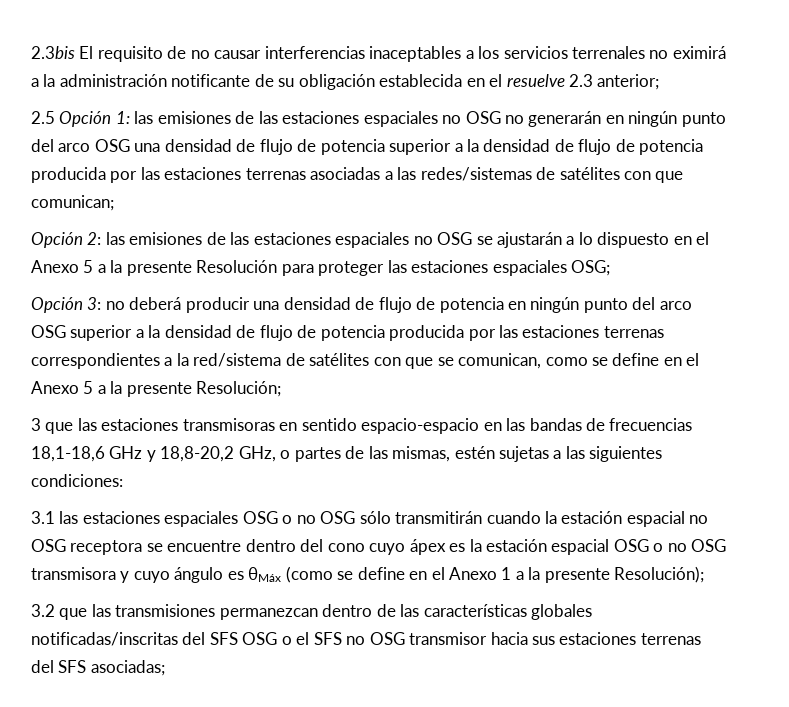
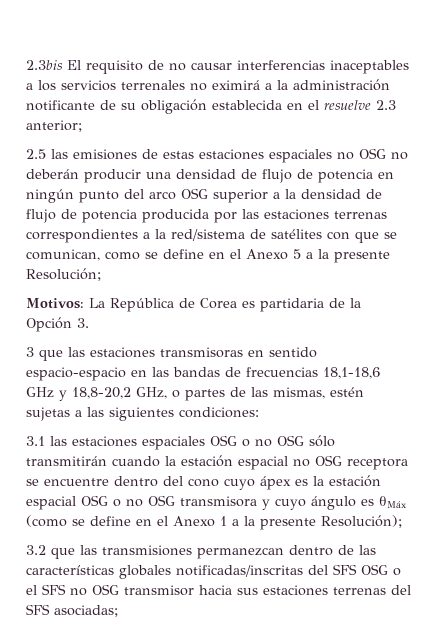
- 2.5 Opción 1: las emisiones de las estaciones espaciales no OSG no generarán en ningún punto del arco OSG una densidad de flujo de potencia superior a la densidad de flujo de potencia producida por las estaciones terrenas asociadas a las redes/sistemas de satélites con que comunican;
- Opción 2: las emisiones de las estaciones espaciales no OSG se ajustarán a lo dispuesto en el Anexo 5 a la presente Resolución para proteger las estaciones espaciales OSG;
- Opción 3: no deberá producir una densidad de flujo de potencia en ningún punto del arco OSG superior a la densidad de flujo de potencia producida por las estaciones terrenas correspondientes a la red/sistema de satélites con que se comunican, como se define en el Anexo 5 a la presente Resolución;
+ 2.5 las emisiones de estas estaciones espaciales no OSG no deberán producir una densidad de flujo de potencia en ningún punto del arco OSG superior a la densidad de flujo de potencia producida por las estaciones terrenas correspondientes a la red/sistema de satélites con que se comunican, como se define en el Anexo 5 a la presente Resolución;
+ Motivos: La República de Corea es partidaria de la Opción 3.

